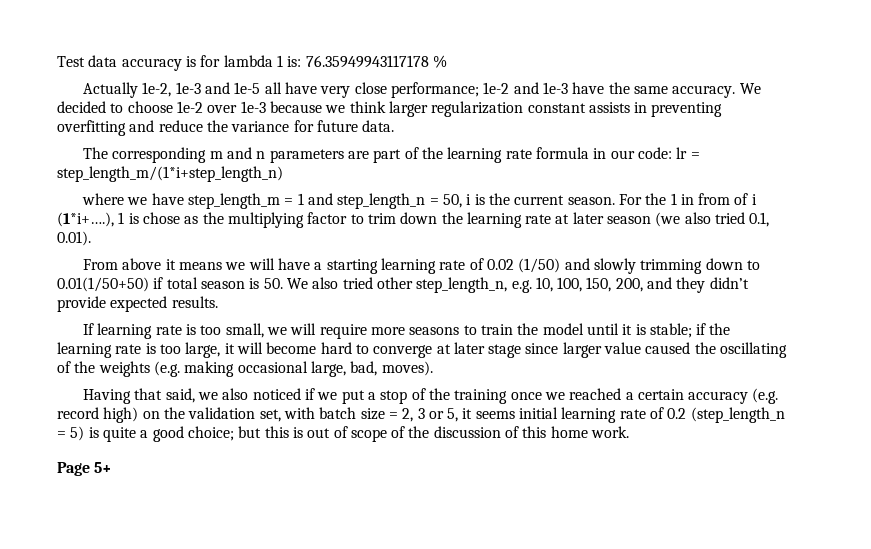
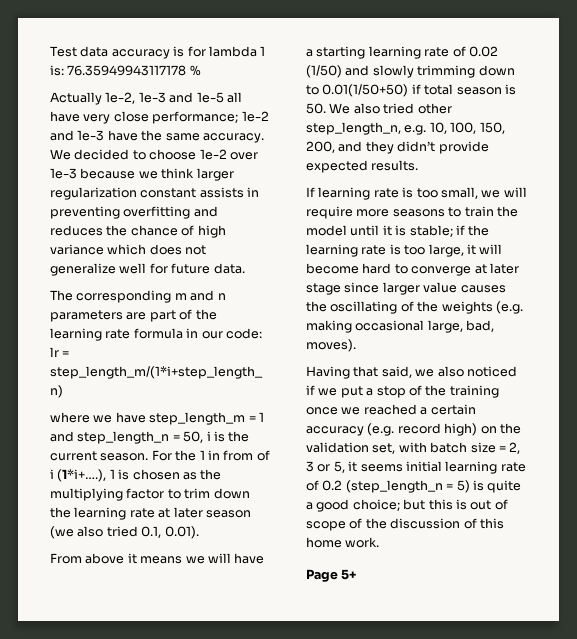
- We decided to choose 1e-2 over 1e-3 because we think larger regularization constant assists in preventing overfitting and reduce the variance for future data.
+ We decided to choose 1e-2 over 1e-3 because we think larger regularization constant assists in preventing overfitting and reduces the chance of high variance which does not generalize well for future data.
- For the 1 in from of i (1*i+….), 1 is chose as the multiplying factor to trim down the learning rate at later season (we also tried 0.1, 0.01).
+ For the 1 in from of i (1*i+….), 1 is chosen as the multiplying factor to trim down the learning rate at later season (we also tried 0.1, 0.01).
- If learning rate is too small, we will require more seasons to train the model until it is stable; if the learning rate is too large, it will become hard to converge at later stage since larger value caused the oscillating of the weights (e.g. making occasional large, bad, moves).
+ If learning rate is too small, we will require more seasons to train the model until it is stable; if the learning rate is too large, it will become hard to converge at later stage since larger value causes the oscillating of the weights (e.g. making occasional large, bad, moves).

